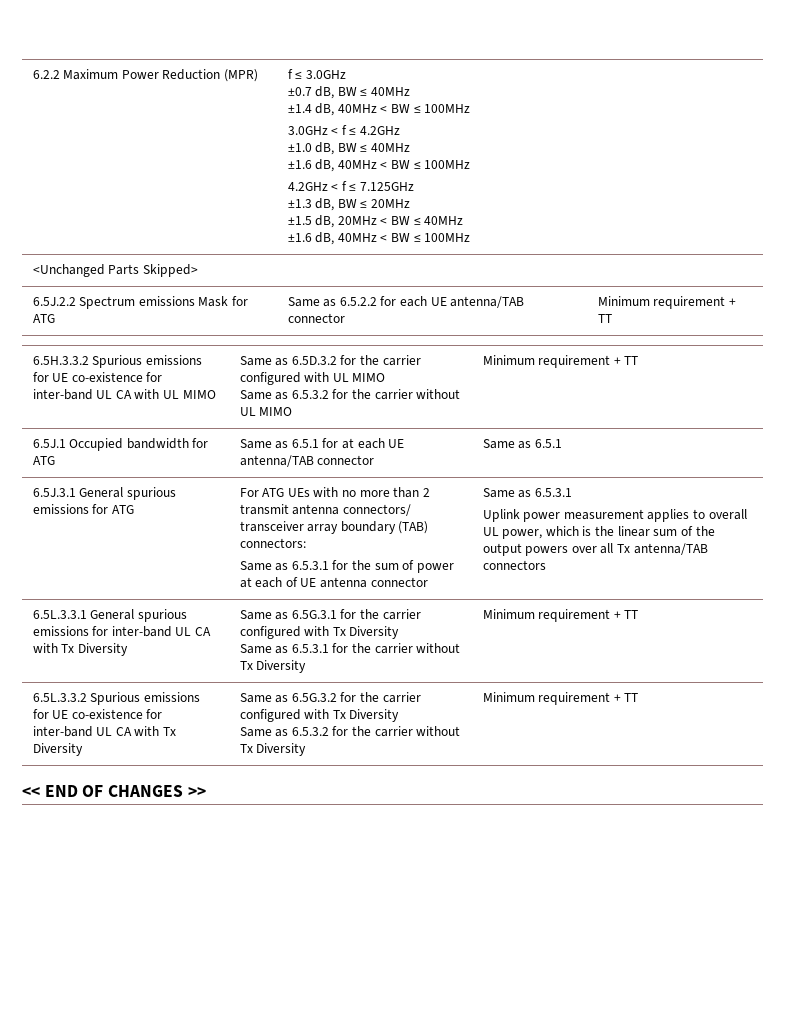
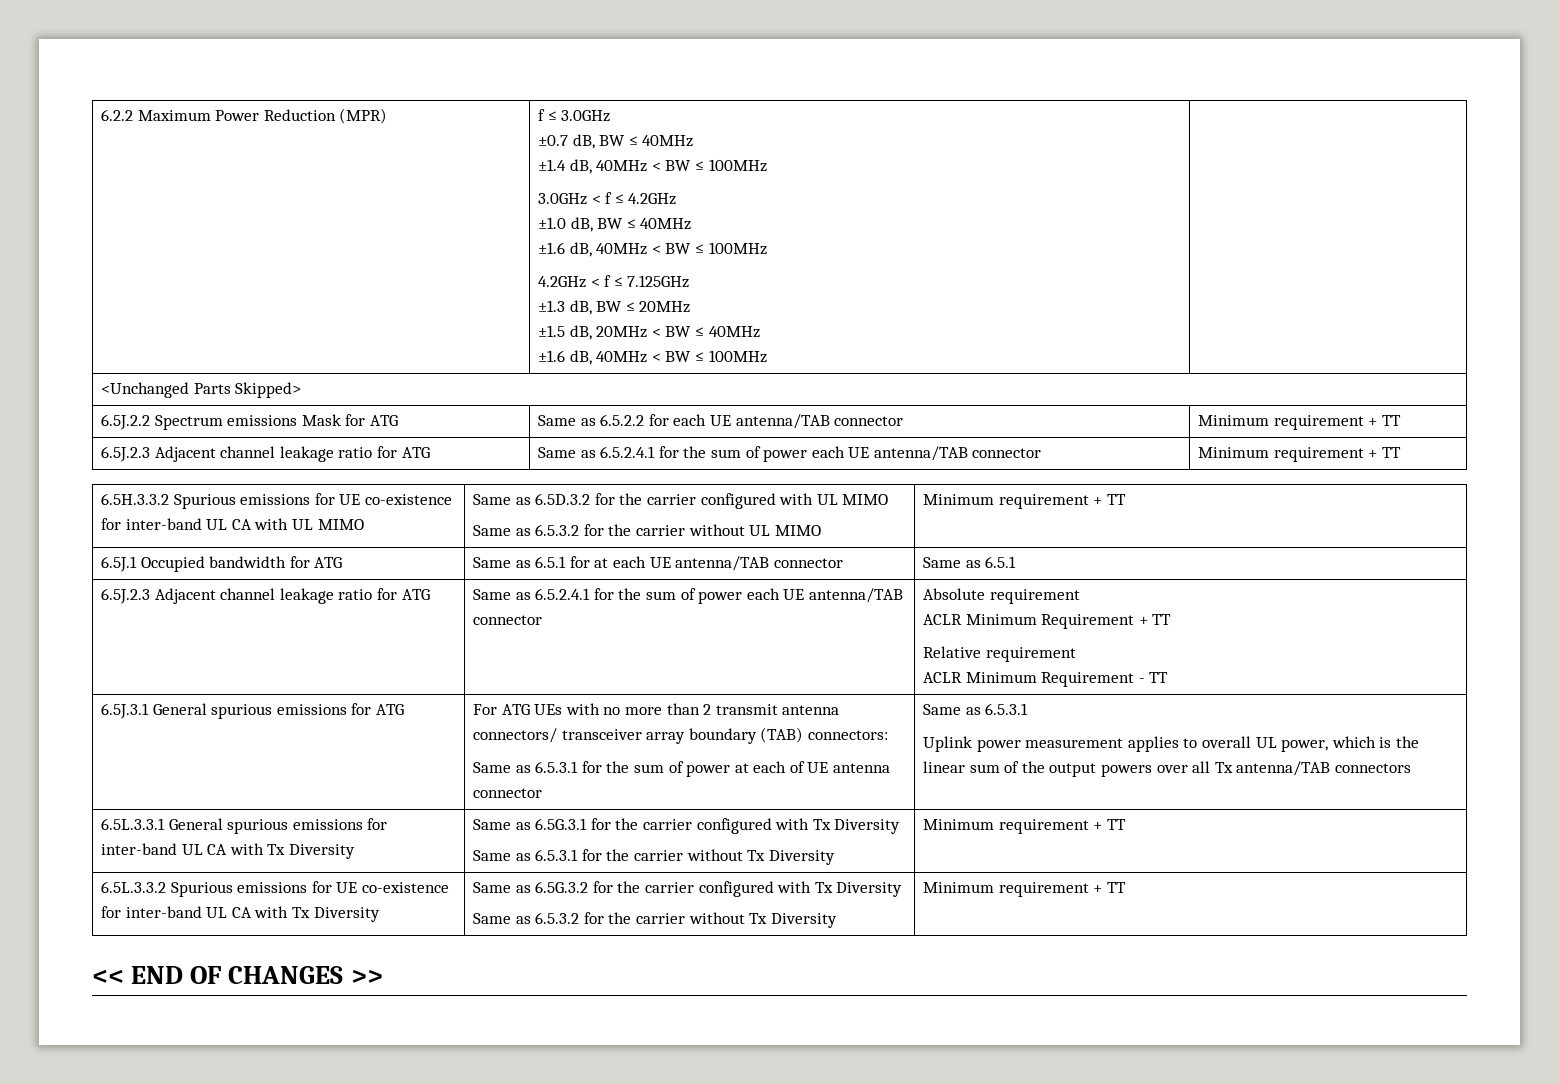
+ 6.5J.2.3 Adjacent channel leakage ratio for ATG | Same as 6.5.2.4.1 for the sum of power each UE antenna/TAB connector | Minimum requirement + TT
+ 6.5J.2.3 Adjacent channel leakage ratio for ATG | Same as 6.5.2.4.1 for the sum of power each UE antenna/TAB connector | Absolute requirement
+ ACLR Minimum Requirement + TT
+ Relative requirement
+ ACLR Minimum Requirement - TT

